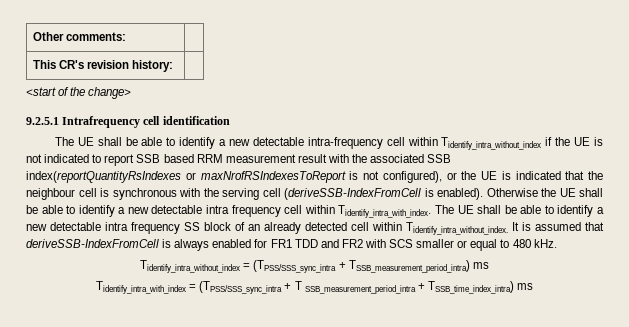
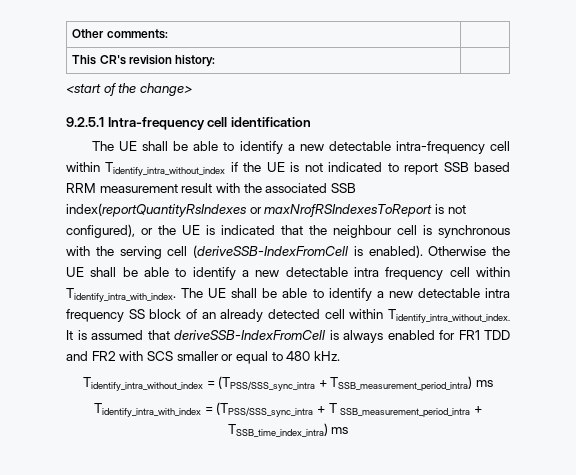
- 9.2.5.1 Intrafrequency cell identification
+ 9.2.5.1 Intra-frequency cell identification

